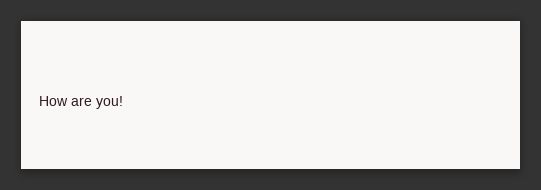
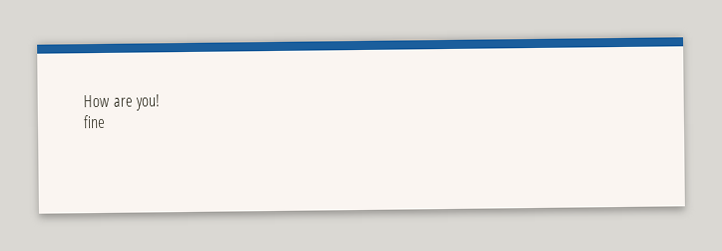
+ fine

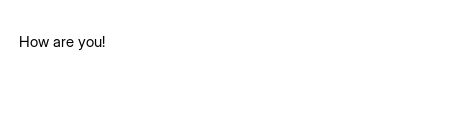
- fine

